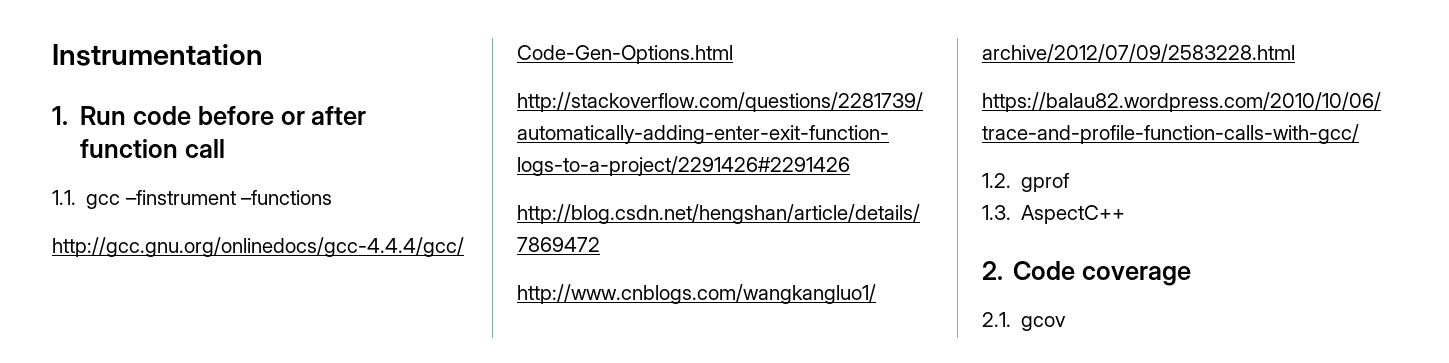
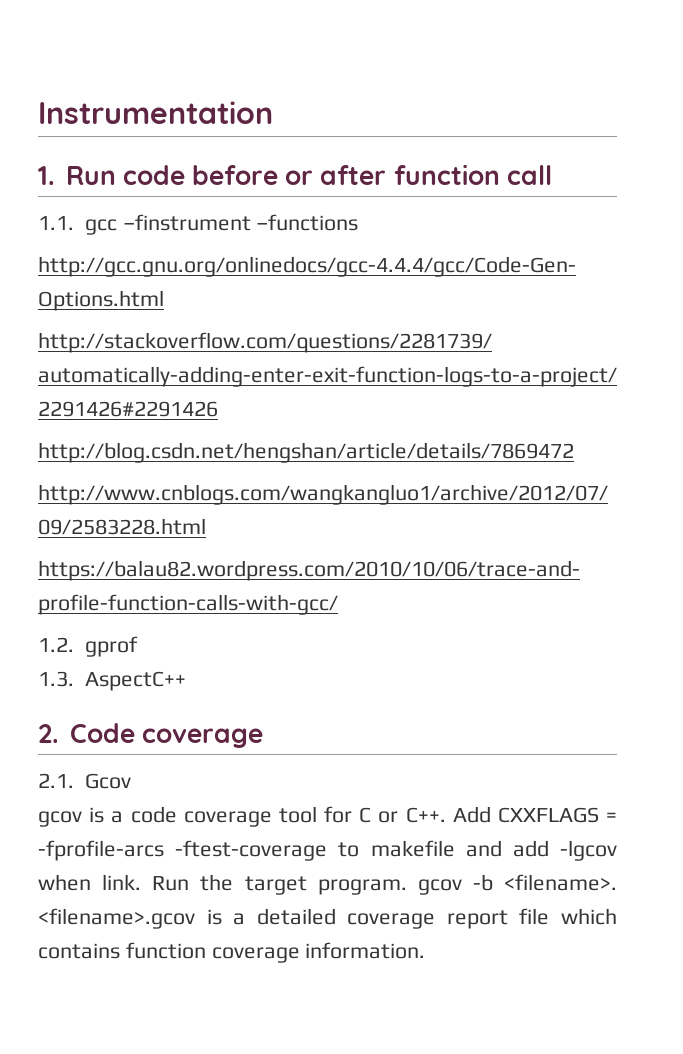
- 2.1. gcov
+ 2.1. Gcov
+ gcov is a code coverage tool for C or C++. Add CXXFLAGS = -fprofile-arcs -ftest-coverage to makefile and add -lgcov when link. Run the target program. gcov -b <filename>. <filename>.gcov is a detailed coverage report file which contains function coverage information.

